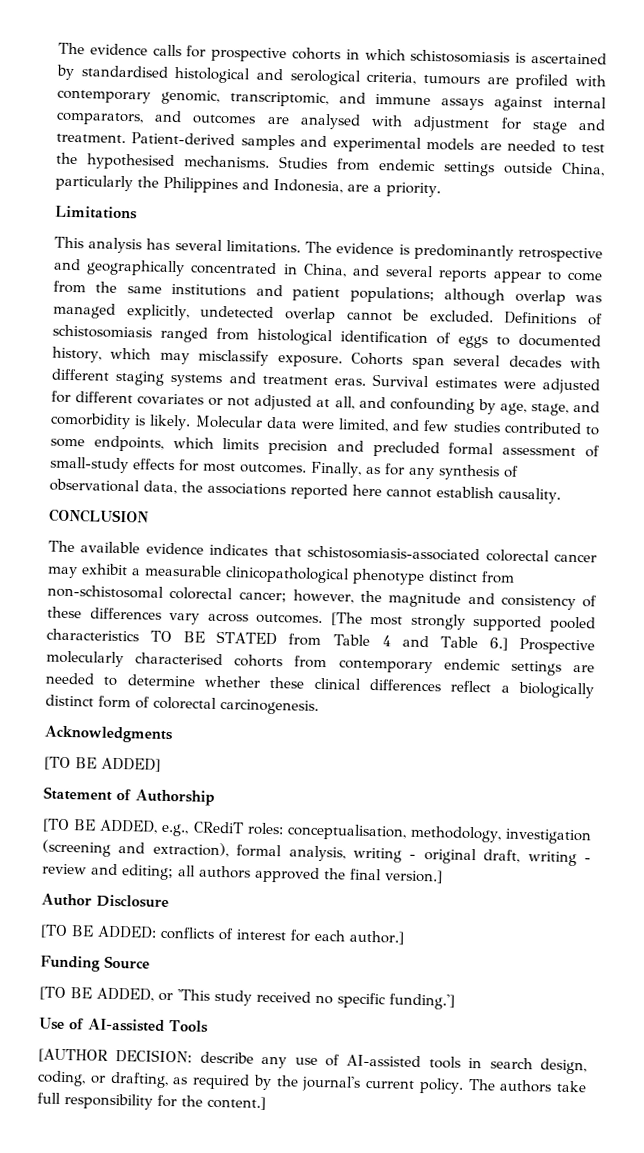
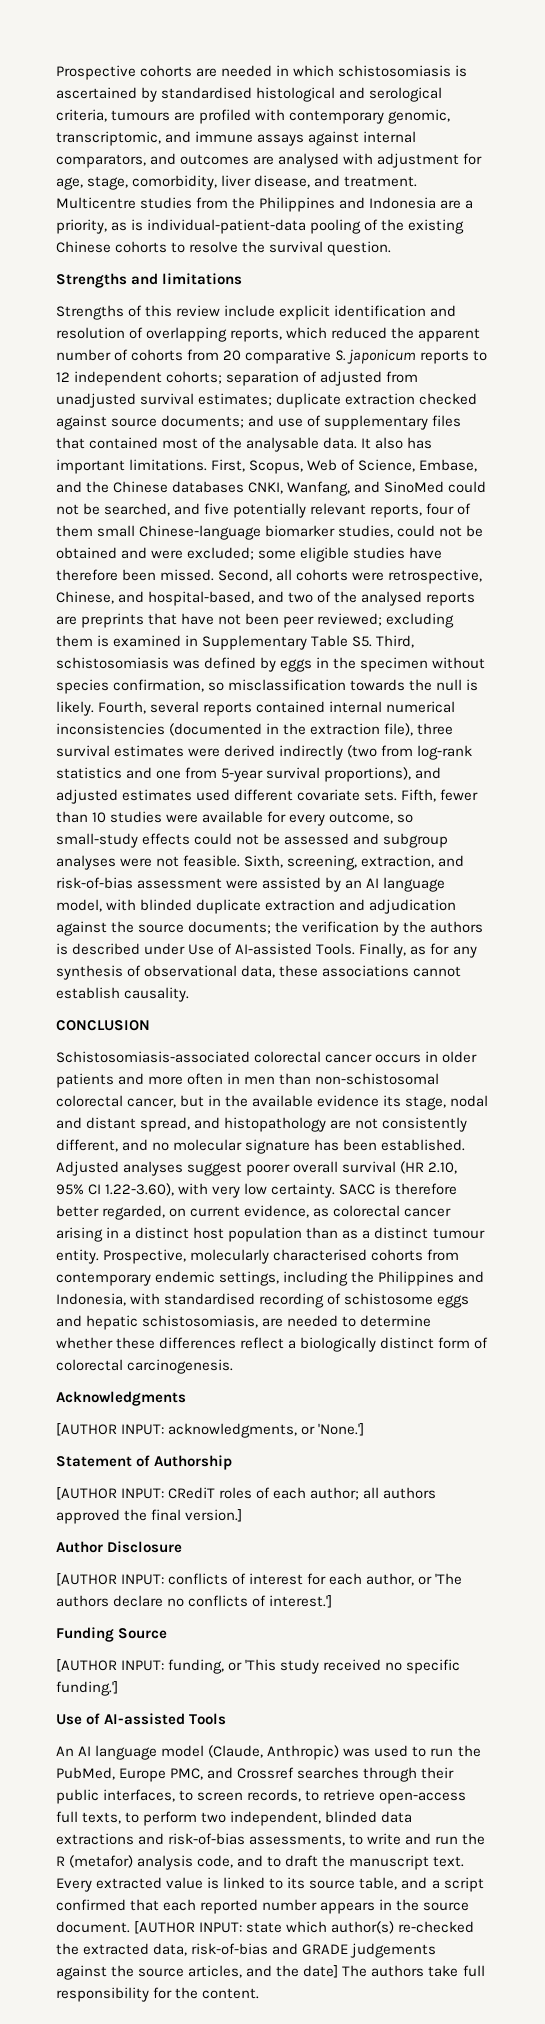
- The evidence calls for prospective cohorts in which schistosomiasis is ascertained by standardised histological and serological criteria, tumours are profiled with contemporary genomic, transcriptomic, and immune assays against internal comparators, and outcomes are analysed with adjustment for stage and treatment. Patient-derived samples and experimental models are needed to test the hypothesised mechanisms. Studies from endemic settings outside China, particularly the Philippines and Indonesia, are a priority.
- Limitations
- This analysis has several limitations. The evidence is predominantly retrospective and geographically concentrated in China, and several reports appear to come from the same institutions and patient populations; although overlap was managed explicitly, undetected overlap cannot be excluded. Definitions of schistosomiasis ranged from histological identification of eggs to documented history, which may misclassify exposure. Cohorts span several decades with different staging systems and treatment eras. Survival estimates were adjusted for different covariates or not adjusted at all, and confounding by age, stage, and comorbidity is likely. Molecular data were limited, and few studies contributed to some endpoints, which limits precision and precluded formal assessment of small-study effects for most outcomes.
+ Prospective cohorts are needed in which schistosomiasis is ascertained by standardised histological and serological criteria, tumours are profiled with contemporary genomic, transcriptomic, and immune assays against internal comparators, and outcomes are analysed with adjustment for age, stage, comorbidity, liver disease, and treatment. Multicentre studies from the Philippines and Indonesia are a priority, as is individual-patient-data pooling of the existing Chinese cohorts to resolve the survival question.
+ Strengths and limitations
+ Strengths of this review include explicit identification and resolution of overlapping reports, which reduced the apparent number of cohorts from 20 comparative S. japonicum reports to 12 independent cohorts; separation of adjusted from unadjusted survival estimates; duplicate extraction checked against source documents; and use of supplementary files that contained most of the analysable data. It also has important limitations. First, Scopus, Web of Science, Embase, and the Chinese databases CNKI, Wanfang, and SinoMed could not be searched, and five potentially relevant reports, four of them small Chinese-language biomarker studies, could not be obtained and were excluded; some eligible studies have therefore been missed. Second, all cohorts were retrospective, Chinese, and hospital-based, and two of the analysed reports are preprints that have not been peer reviewed; excluding them is examined in Supplementary Table S5. Third, schistosomiasis was defined by eggs in the specimen without species confirmation, so misclassification towards the null is likely. Fourth, several reports contained internal numerical inconsistencies (documented in the extraction file), three survival estimates were derived indirectly (two from log-rank statistics and one from 5-year survival proportions), and adjusted estimates used different covariate sets. Fifth, fewer than 10 studies were available for every outcome, so small-study effects could not be assessed and subgroup analyses were not feasible. Sixth, screening, extraction, and risk-of-bias assessment were assisted by an AI language model, with blinded duplicate extraction and adjudication against the source documents; the verification by the authors is described under Use of AI-assisted Tools.
- Finally, as for any synthesis of observational data, the associations reported here cannot establish causality.
+ Finally, as for any synthesis of observational data, these associations cannot establish causality.
- The available evidence indicates that schistosomiasis-associated colorectal cancer may exhibit a measurable clinicopathological phenotype distinct from non-schistosomal colorectal cancer; however, the magnitude and consistency of these differences vary across outcomes. [The most strongly supported pooled characteristics TO BE STATED from Table 4 and Table 6.] Prospective molecularly characterised cohorts from contemporary endemic settings are needed to determine whether these clinical differences reflect a biologically distinct form of colorectal carcinogenesis.
+ Schistosomiasis-associated colorectal cancer occurs in older patients and more often in men than non-schistosomal colorectal cancer, but in the available evidence its stage, nodal and distant spread, and histopathology are not consistently different, and no molecular signature has been established. Adjusted analyses suggest poorer overall survival (HR 2.10, 95% CI 1.22-3.60), with very low certainty. SACC is therefore better regarded, on current evidence, as colorectal cancer arising in a distinct host population than as a distinct tumour entity. Prospective, molecularly characterised cohorts from contemporary endemic settings, including the Philippines and Indonesia, with standardised recording of schistosome eggs and hepatic schistosomiasis, are needed to determine whether these differences reflect a biologically distinct form of colorectal carcinogenesis.
- [TO BE ADDED]
+ [AUTHOR INPUT: acknowledgments, or 'None.']
  Statement of Authorship
- [TO BE ADDED, e.g., CRediT roles: conceptualisation, methodology, investigation (screening and extraction), formal analysis, writing - original draft, writing - review and editing; all authors approved the final version.]
+ [AUTHOR INPUT: CRediT roles of each author; all authors approved the final version.]
- [TO BE ADDED: conflicts of interest for each author.]
+ [AUTHOR INPUT: conflicts of interest for each author, or 'The authors declare no conflicts of interest.']
- [TO BE ADDED, or 'This study received no specific funding.']
+ [AUTHOR INPUT: funding, or 'This study received no specific funding.']
- [AUTHOR DECISION: describe any use of AI-assisted tools in search design, coding, or drafting, as required by the journal's current policy. The authors take full responsibility for the content.]
+ An AI language model (Claude, Anthropic) was used to run the PubMed, Europe PMC, and Crossref searches through their public interfaces, to screen records, to retrieve open-access full texts, to perform two independent, blinded data extractions and risk-of-bias assessments, to write and run the R (metafor) analysis code, and to draft the manuscript text. Every extracted value is linked to its source table, and a script confirmed that each reported number appears in the source document. [AUTHOR INPUT: state which author(s) re-checked the extracted data, risk-of-bias and GRADE judgements against the source articles, and the date] The authors take full responsibility for the content.

